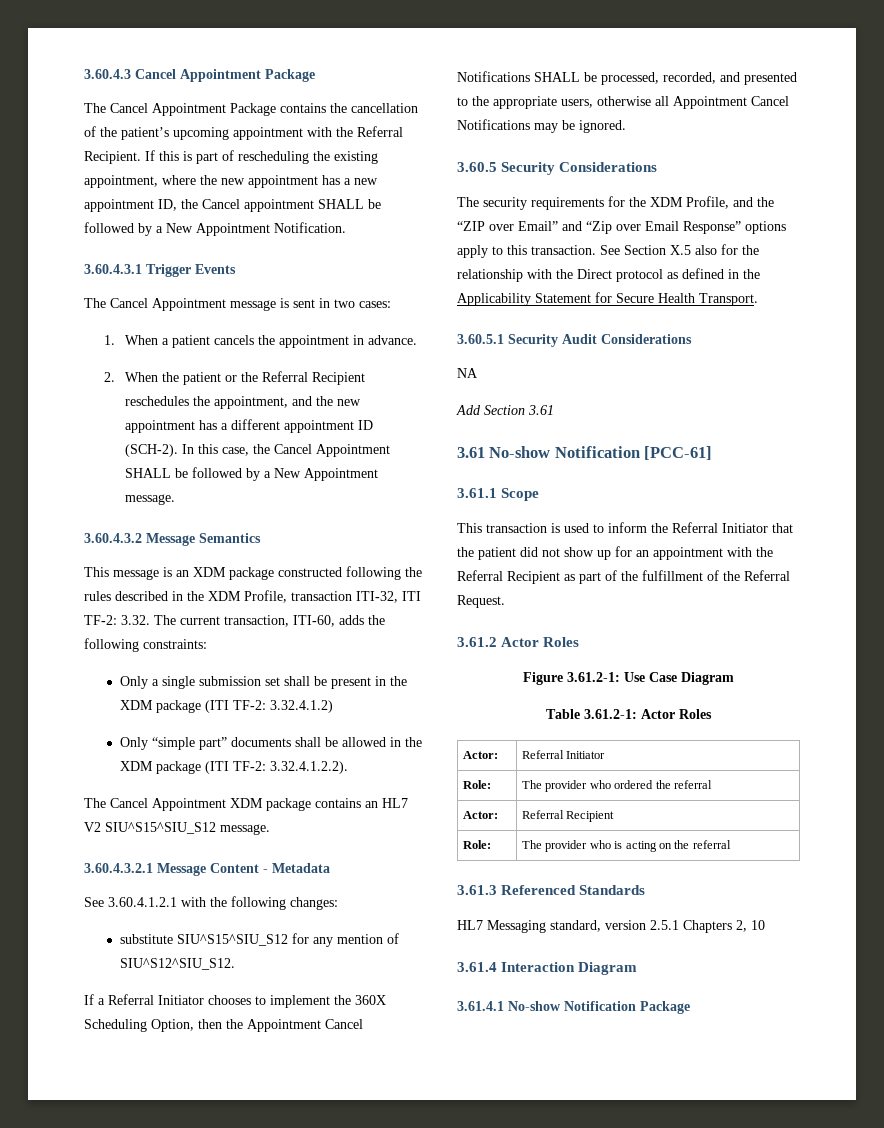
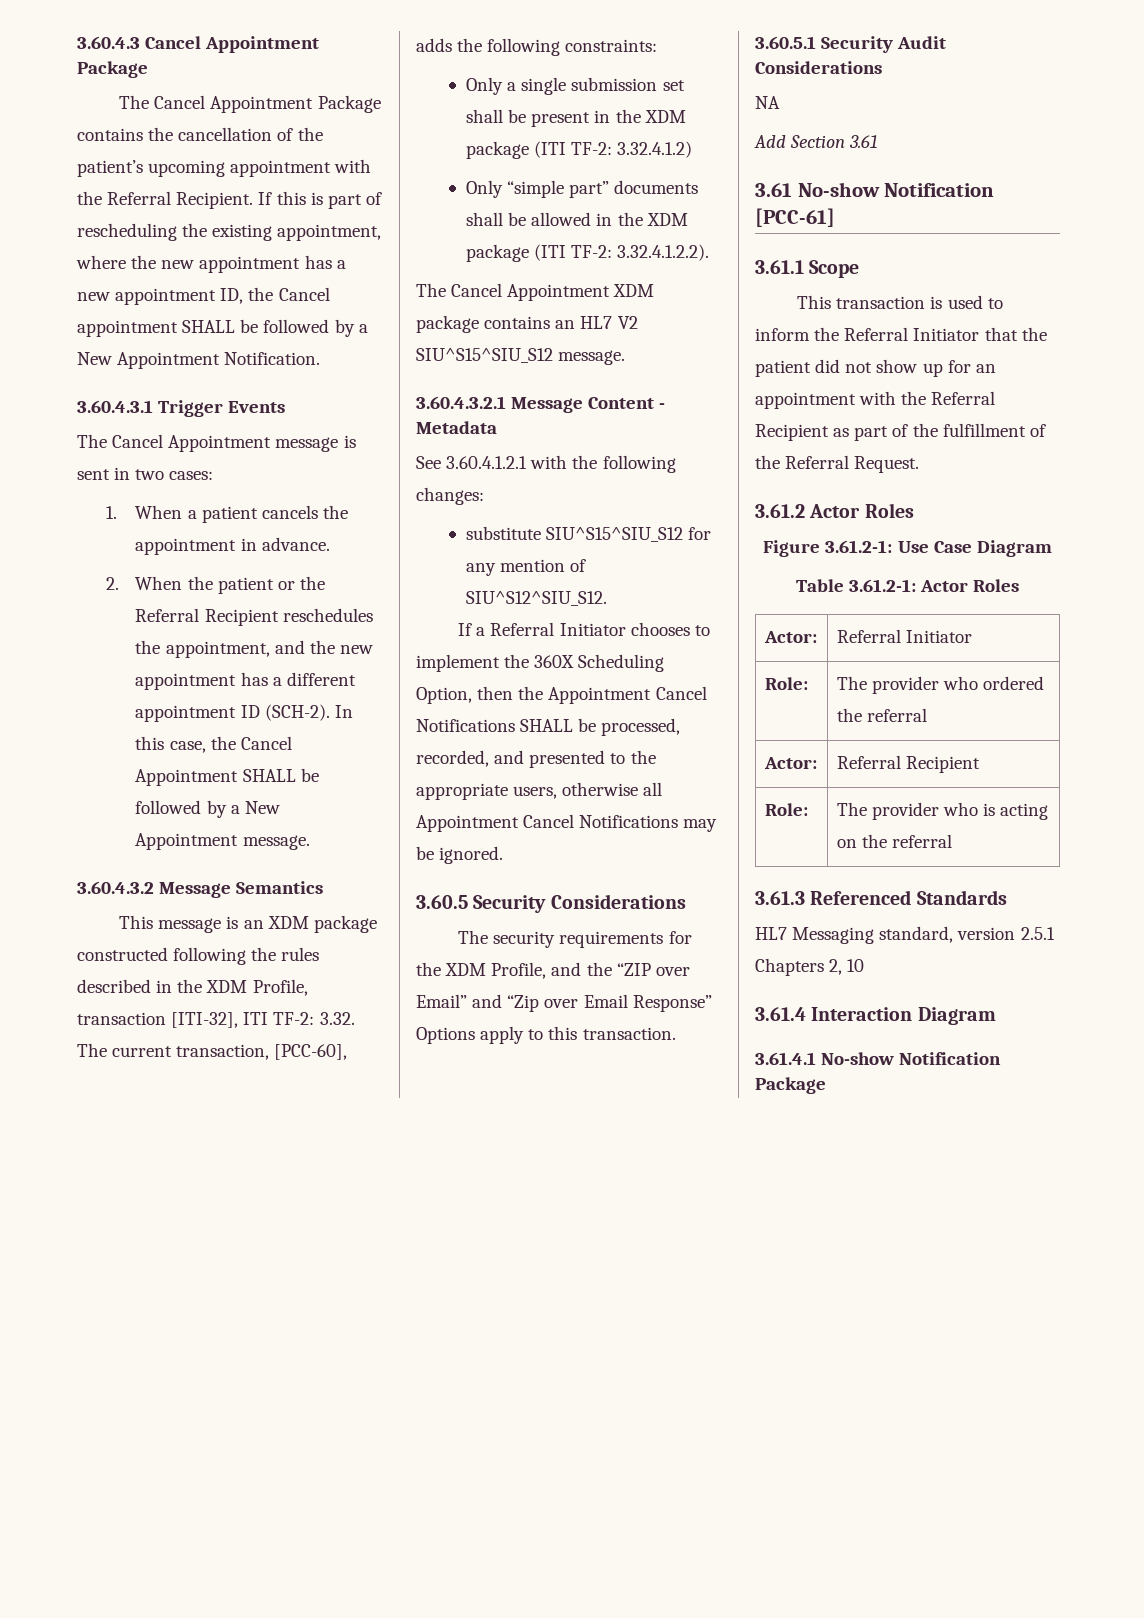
- This message is an XDM package constructed following the rules described in the XDM Profile, transaction ITI-32, ITI TF-2: 3.32. The current transaction, ITI-60, adds the following constraints:
+ This message is an XDM package constructed following the rules described in the XDM Profile, transaction [ITI-32], ITI TF-2: 3.32. The current transaction, [PCC-60], adds the following constraints:
- The security requirements for the XDM Profile, and the “ZIP over Email” and “Zip over Email Response” options apply to this transaction. See Section X.5 also for the relationship with the Direct protocol as defined in the Applicability Statement for Secure Health Transport.
+ The security requirements for the XDM Profile, and the “ZIP over Email” and “Zip over Email Response” Options apply to this transaction.

